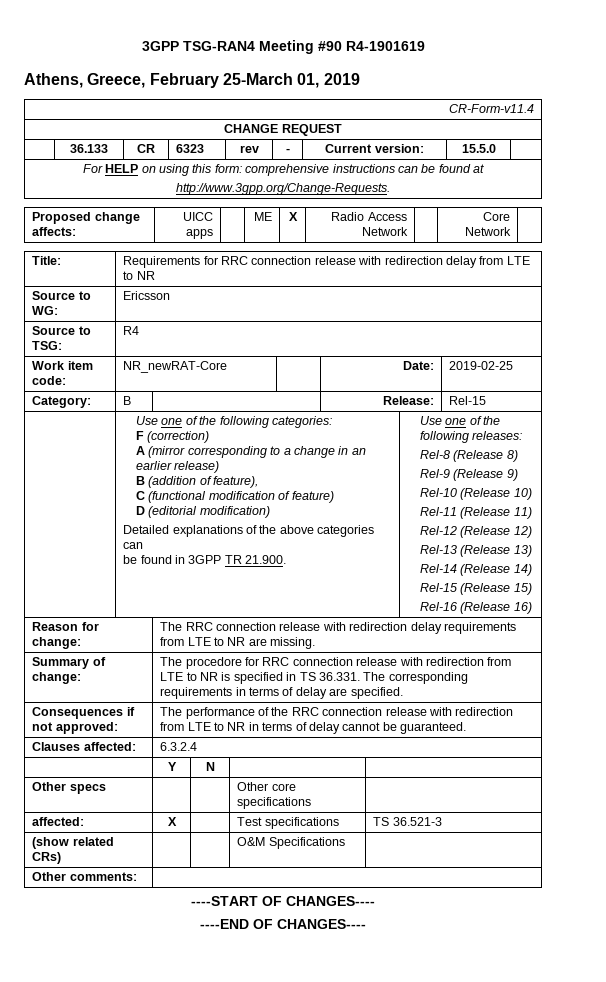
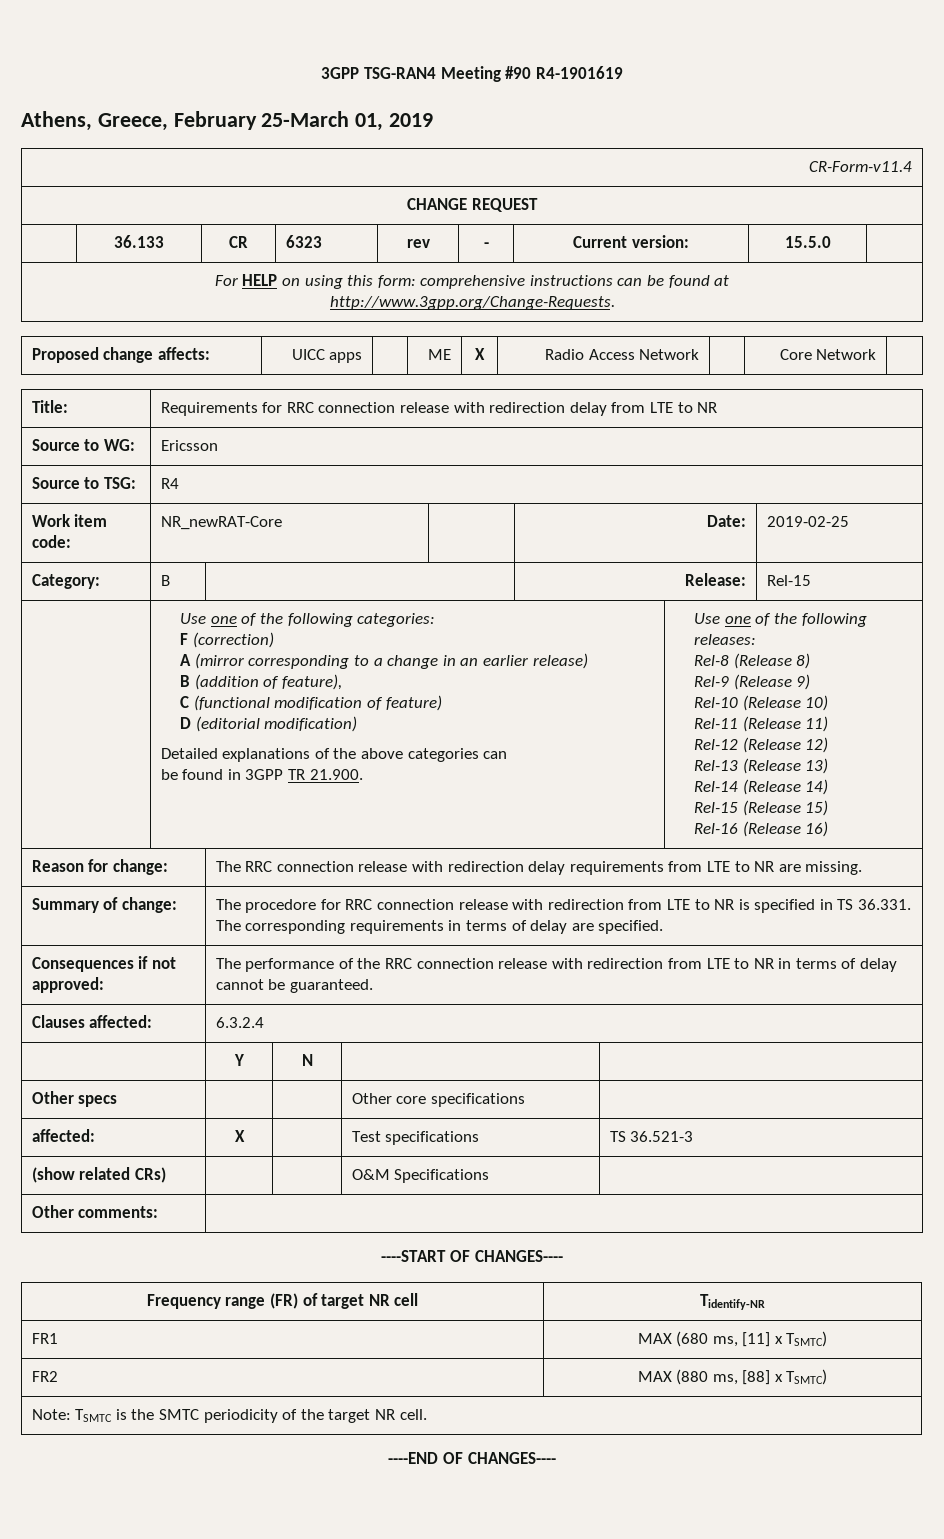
+ Frequency range (FR) of target NR cell | Tidentify-NR
+ FR1 | MAX (680 ms, [11] x TSMTC)
+ FR2 | MAX (880 ms, [88] x TSMTC)
+ Note: TSMTC is the SMTC periodicity of the target NR cell.

